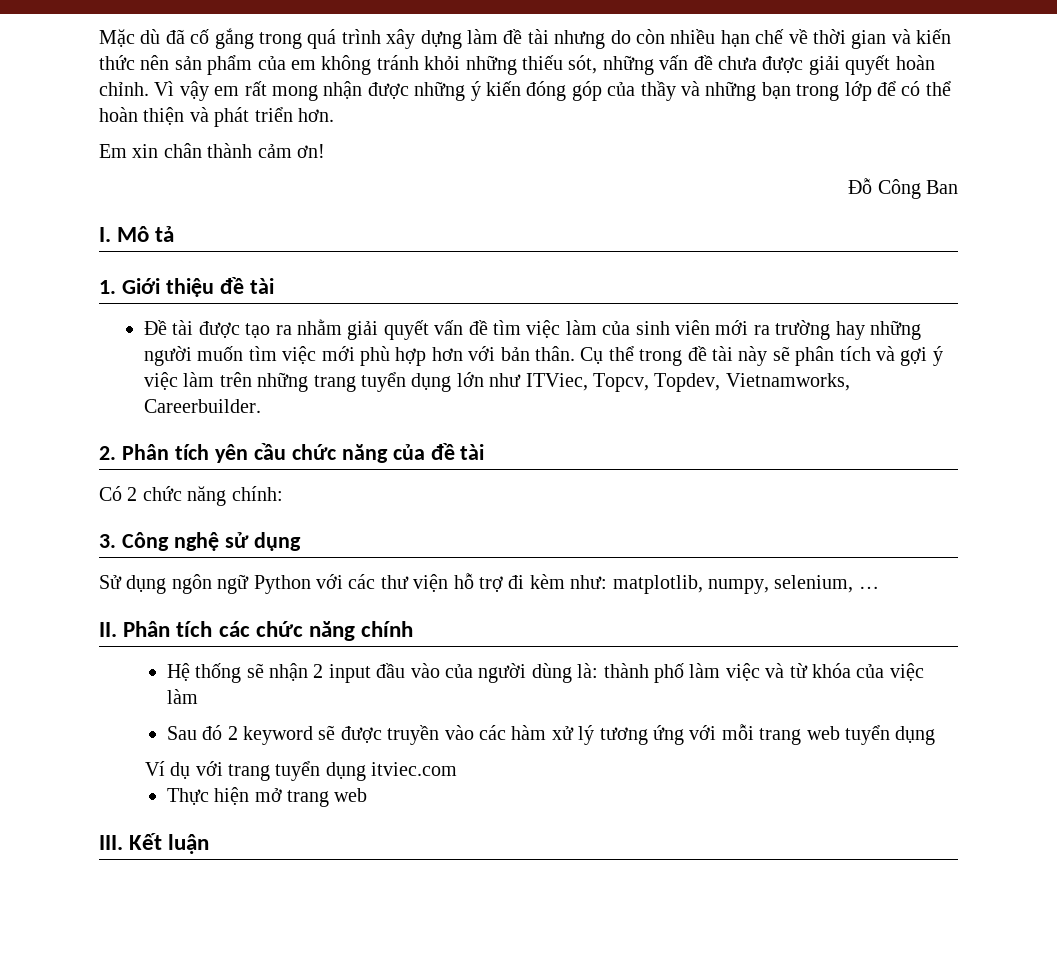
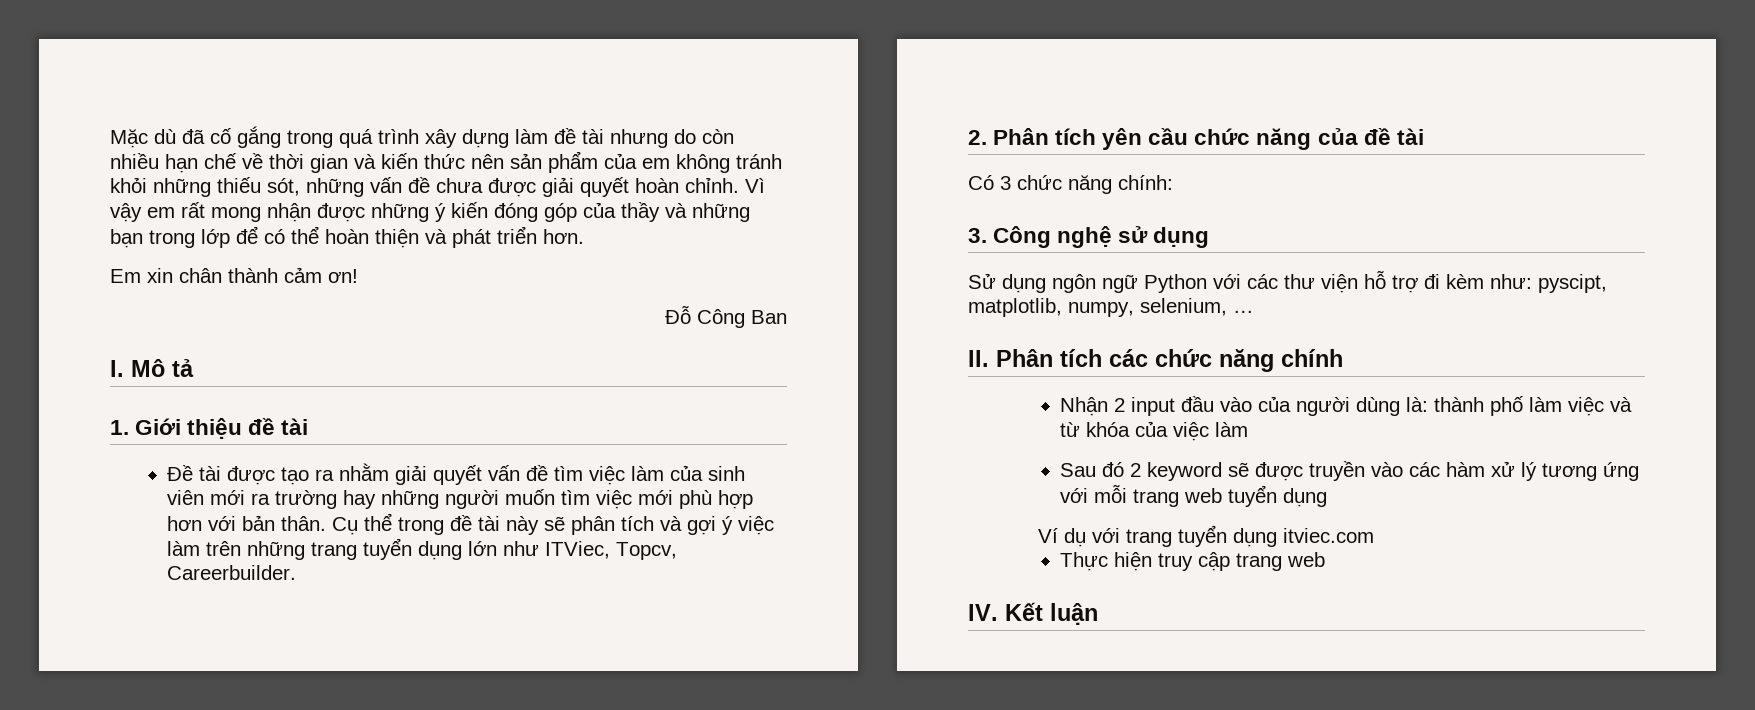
- Cụ thể trong đề tài này sẽ phân tích và gợi ý việc làm trên những trang tuyển dụng lớn như ITViec, Topcv, Topdev, Vietnamworks, Careerbuilder.
+ Cụ thể trong đề tài này sẽ phân tích và gợi ý việc làm trên những trang tuyển dụng lớn như ITViec, Topcv, Careerbuilder.
- Có 2 chức năng chính:
+ Có 3 chức năng chính:
- Sử dụng ngôn ngữ Python với các thư viện hỗ trợ đi kèm như: matplotlib, numpy, selenium, …
+ Sử dụng ngôn ngữ Python với các thư viện hỗ trợ đi kèm như: pyscipt, matplotlib, numpy, selenium, …
- Hệ thống sẽ nhận 2 input đầu vào của người dùng là: thành phố làm việc và từ khóa của việc làm
+ Nhận 2 input đầu vào của người dùng là: thành phố làm việc và từ khóa của việc làm
- Thực hiện mở trang web
+ Thực hiện truy cập trang web
- III. Kết luận
+ IV. Kết luận

